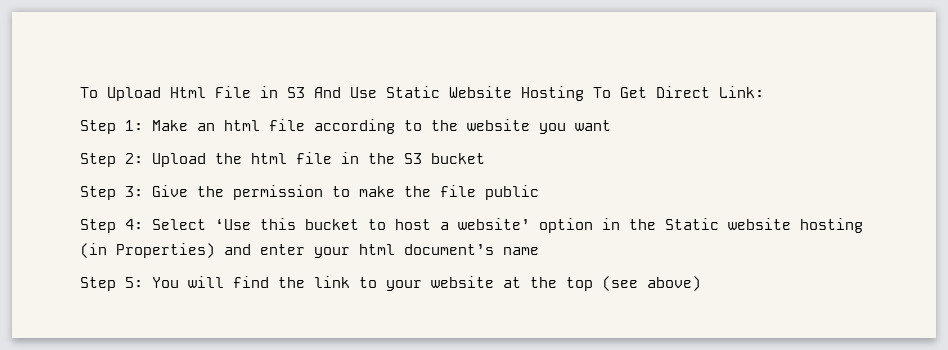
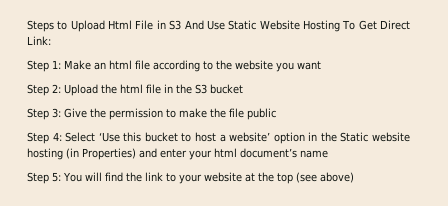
- To Upload Html File in S3 And Use Static Website Hosting To Get Direct Link:
+ Steps to Upload Html File in S3 And Use Static Website Hosting To Get Direct Link:

